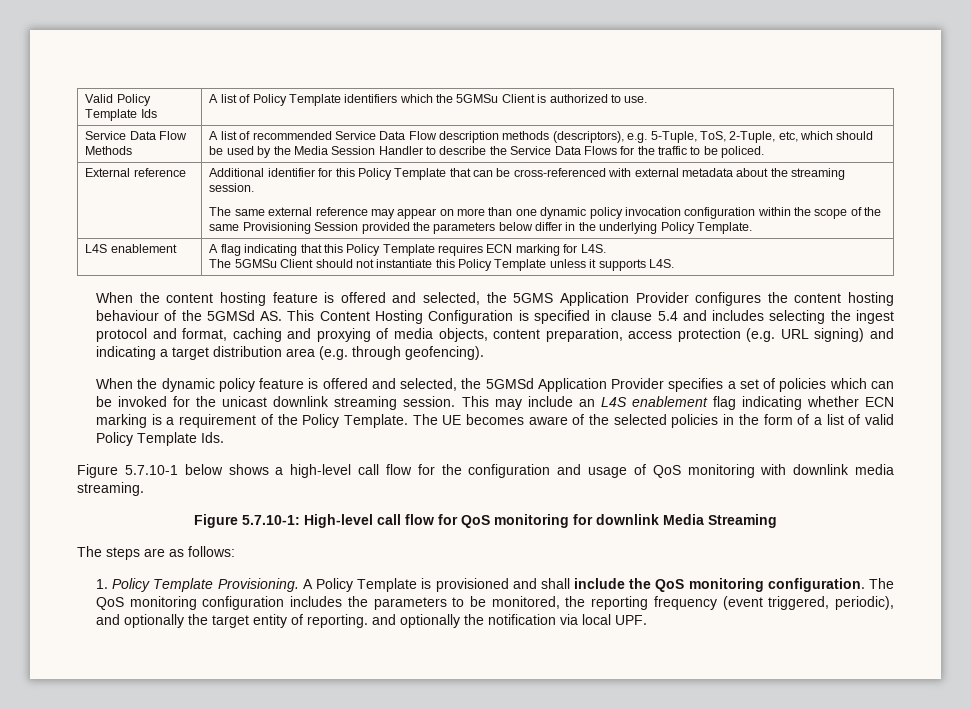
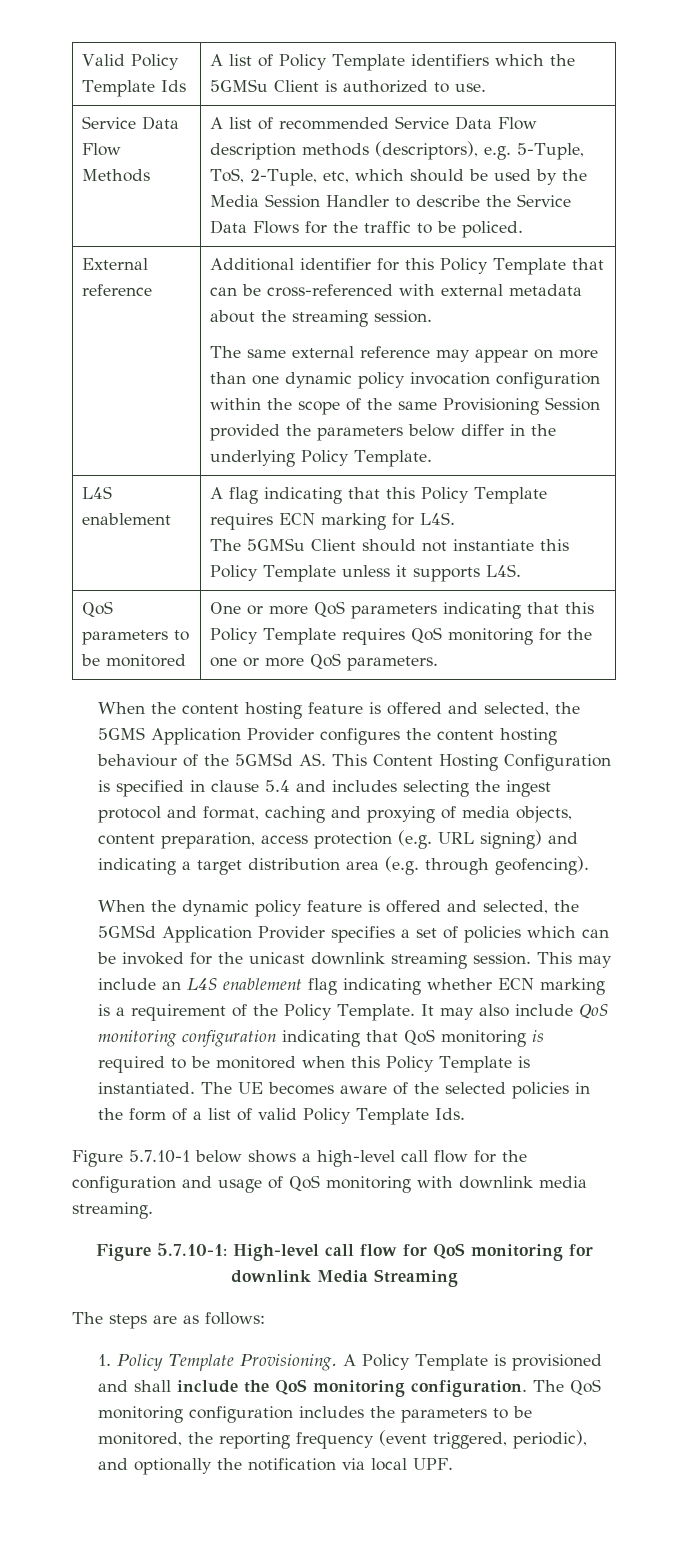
+ QoS parameters to be monitored | One or more QoS parameters indicating that this Policy Template requires QoS monitoring for the one or more QoS parameters.
+ It may also include QoS monitoring configuration indicating that QoS monitoring is required to be monitored when this Policy Template is instantiated.
- The QoS monitoring configuration includes the parameters to be monitored, the reporting frequency (event triggered, periodic), and optionally the target entity of reporting. and optionally the notification via local UPF.
+ The QoS monitoring configuration includes the parameters to be monitored, the reporting frequency (event triggered, periodic), and optionally the notification via local UPF.

